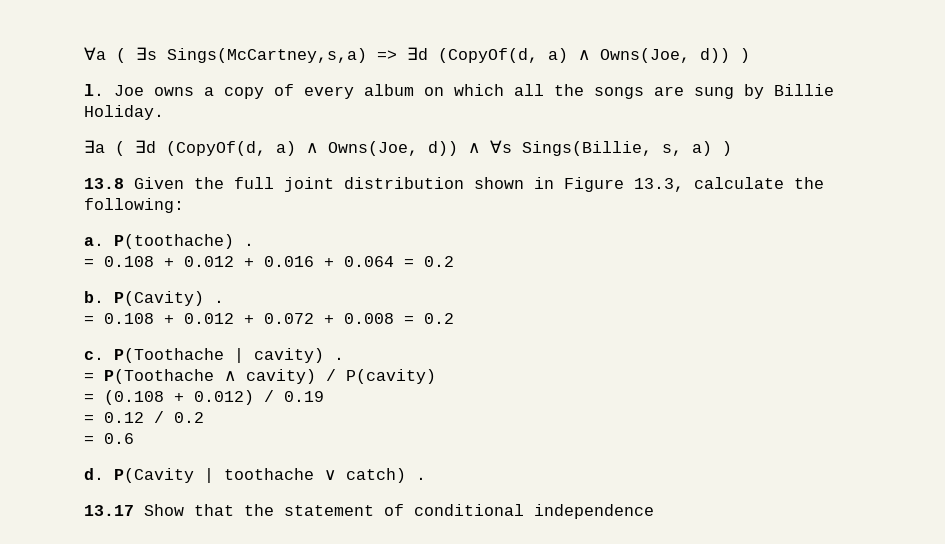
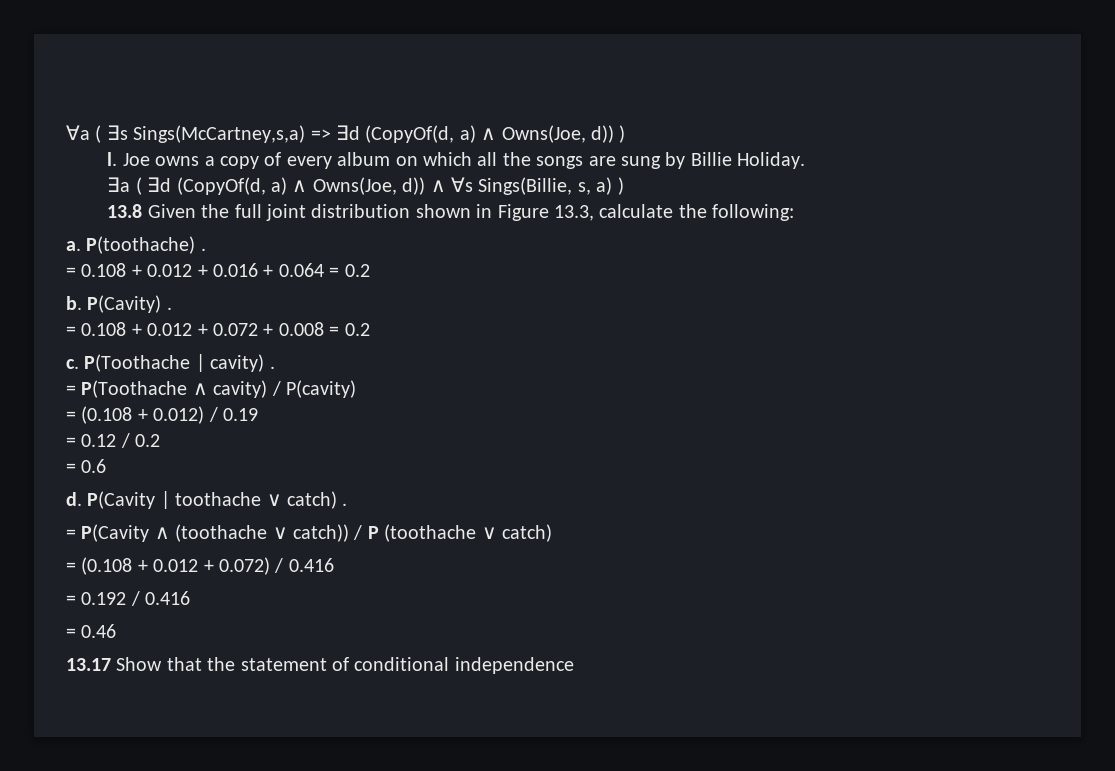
+ = P(Cavity ∧ (toothache ∨ catch)) / P (toothache ∨ catch)
+ = (0.108 + 0.012 + 0.072) / 0.416
+ = 0.192 / 0.416
+ = 0.46

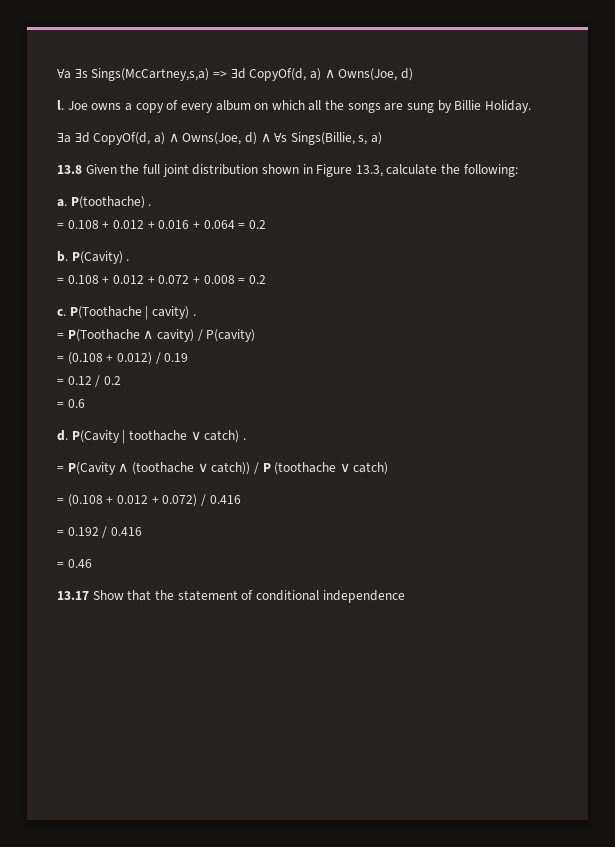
- ∀a ( ∃s Sings(McCartney,s,a) => ∃d (CopyOf(d, a) ∧ Owns(Joe, d)) )
+ ∀a ∃s Sings(McCartney,s,a) => ∃d CopyOf(d, a) ∧ Owns(Joe, d)
- ∃a ( ∃d (CopyOf(d, a) ∧ Owns(Joe, d)) ∧ ∀s Sings(Billie, s, a) )
+ ∃a ∃d CopyOf(d, a) ∧ Owns(Joe, d) ∧ ∀s Sings(Billie, s, a)

